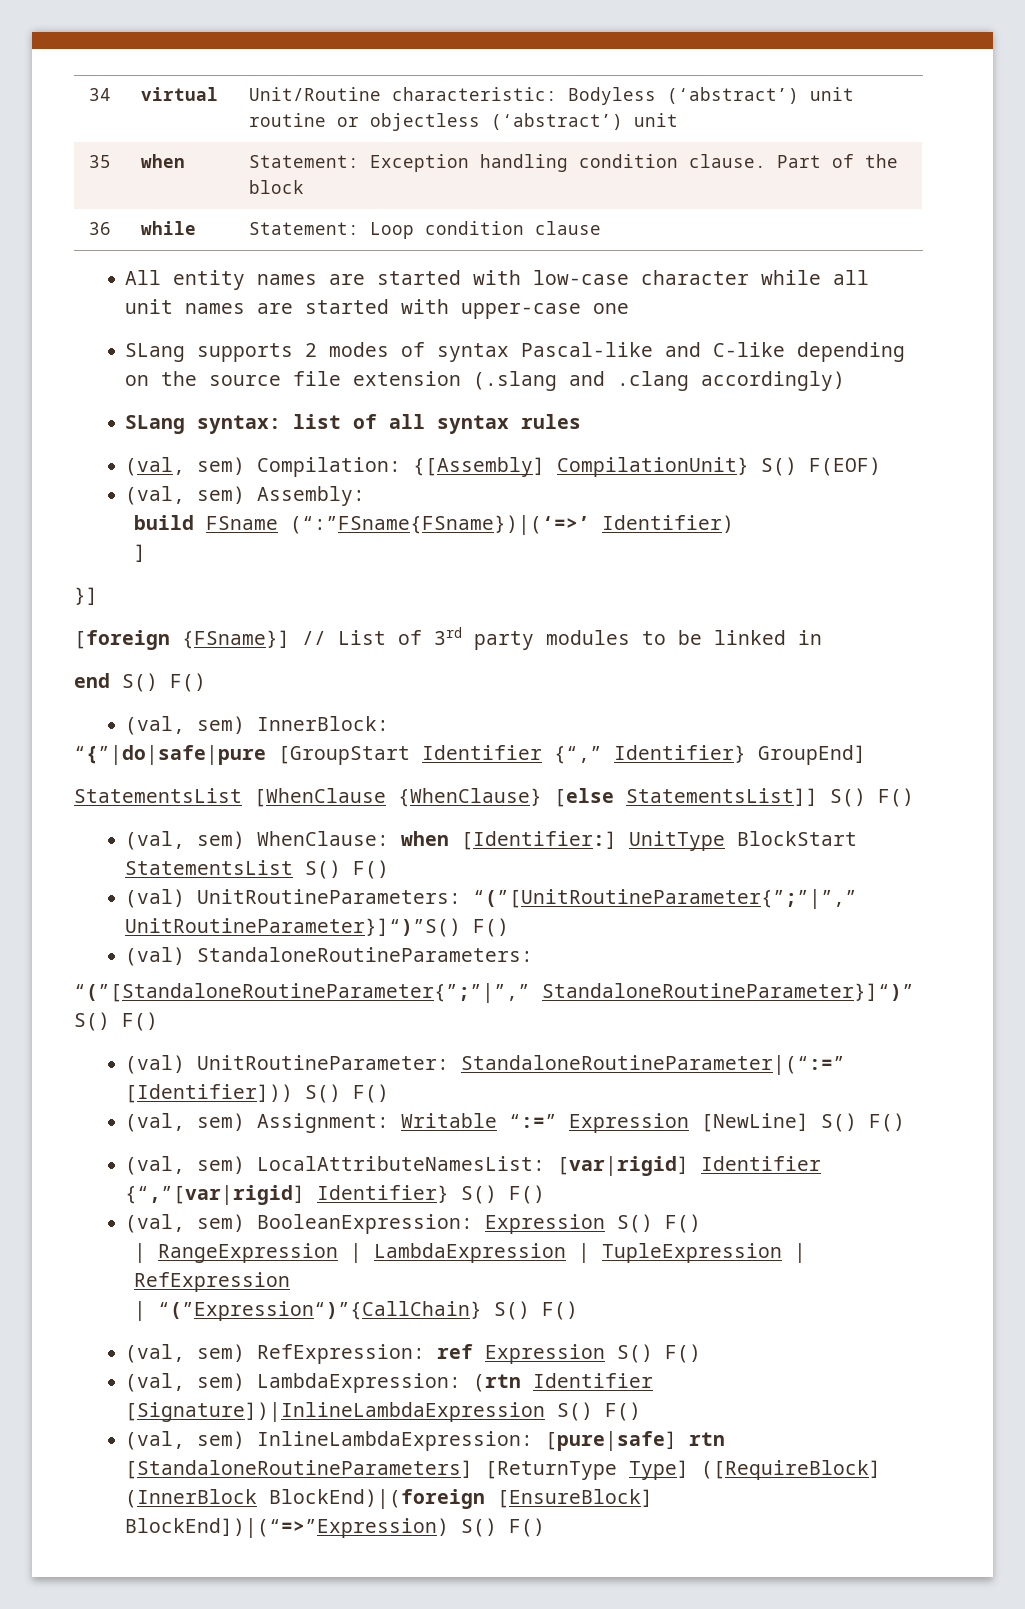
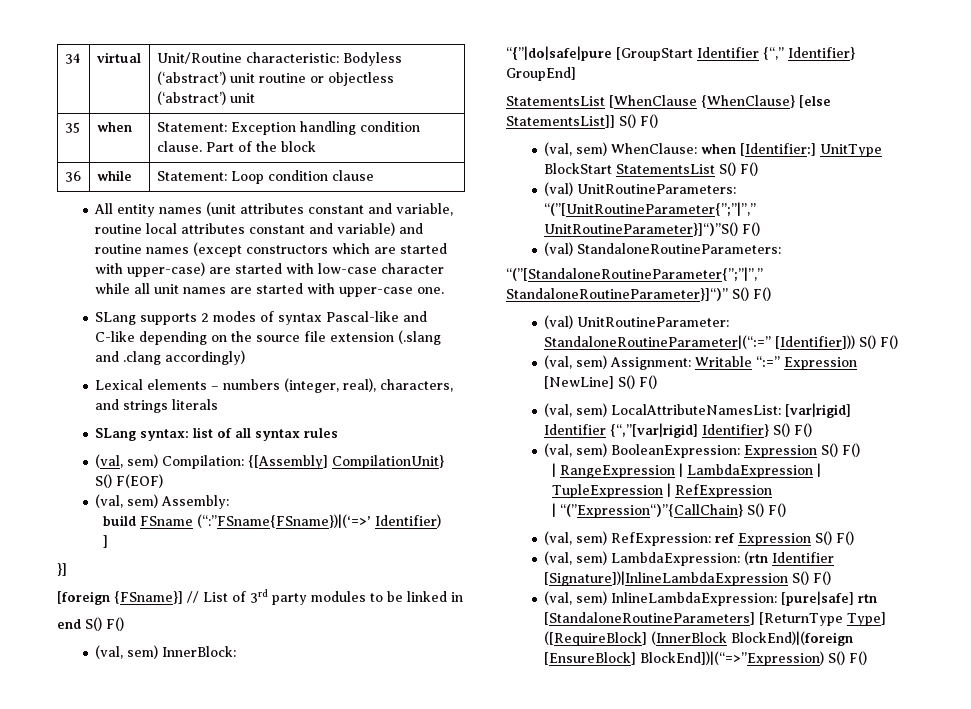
- All entity names are started with low-case character while all unit names are started with upper-case one
+ All entity names (unit attributes constant and variable, routine local attributes constant and variable) and routine names (except constructors which are started with upper-case) are started with low-case character while all unit names are started with upper-case one.
+ Lexical elements – numbers (integer, real), characters, and strings literals

